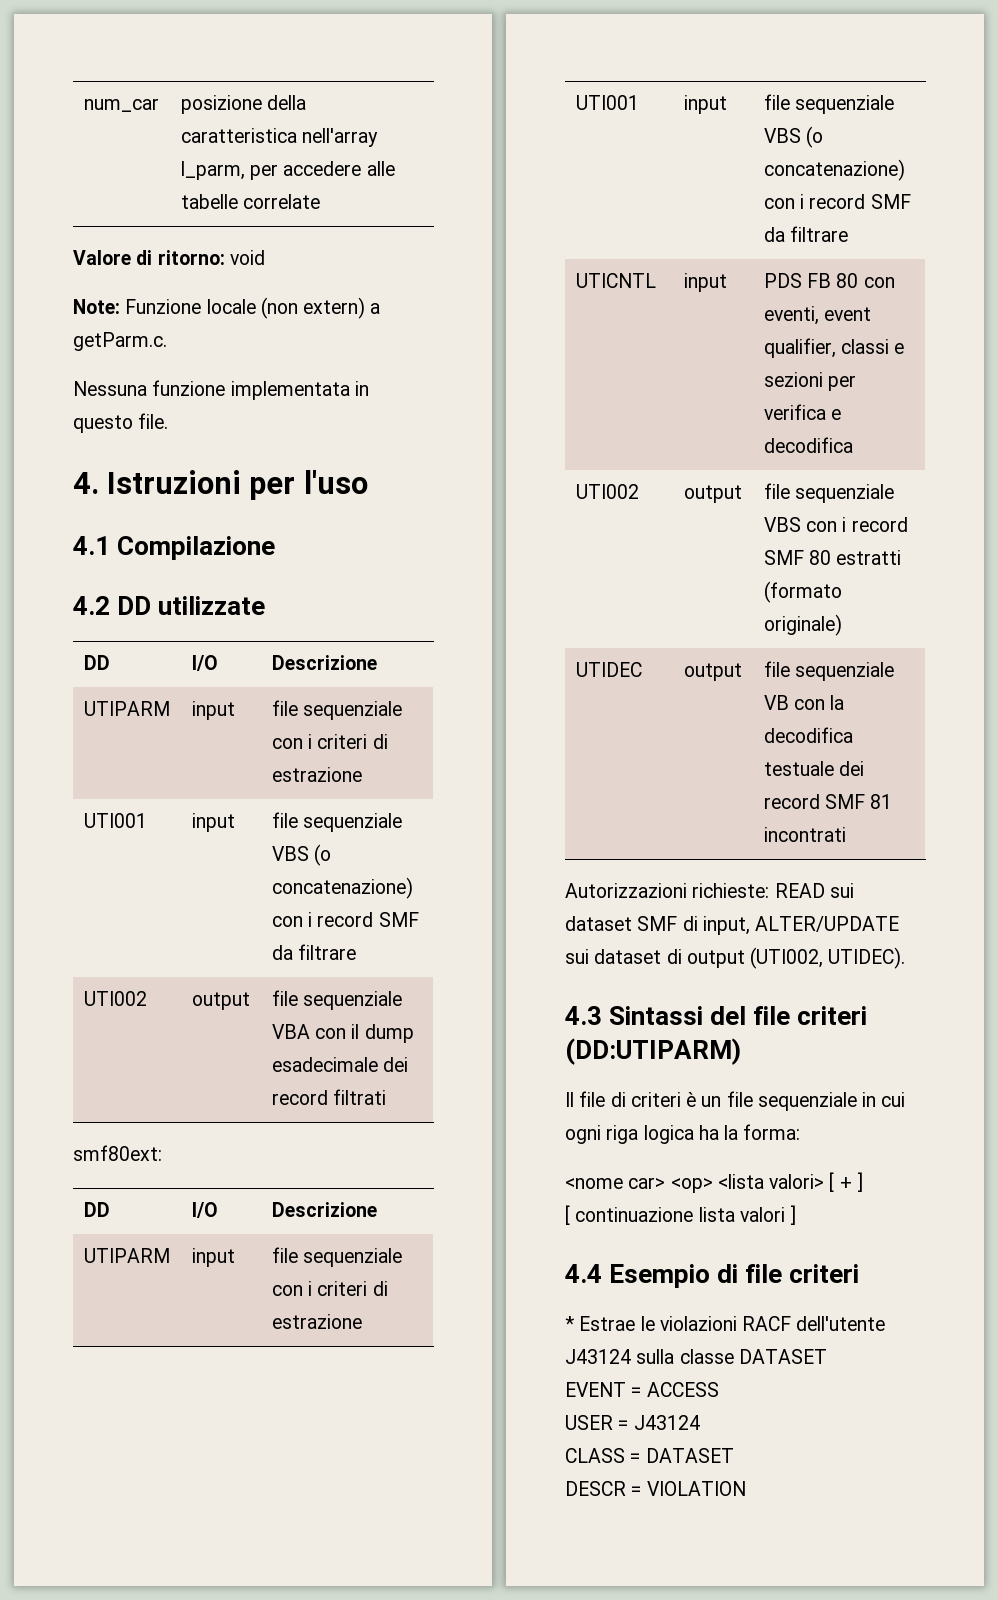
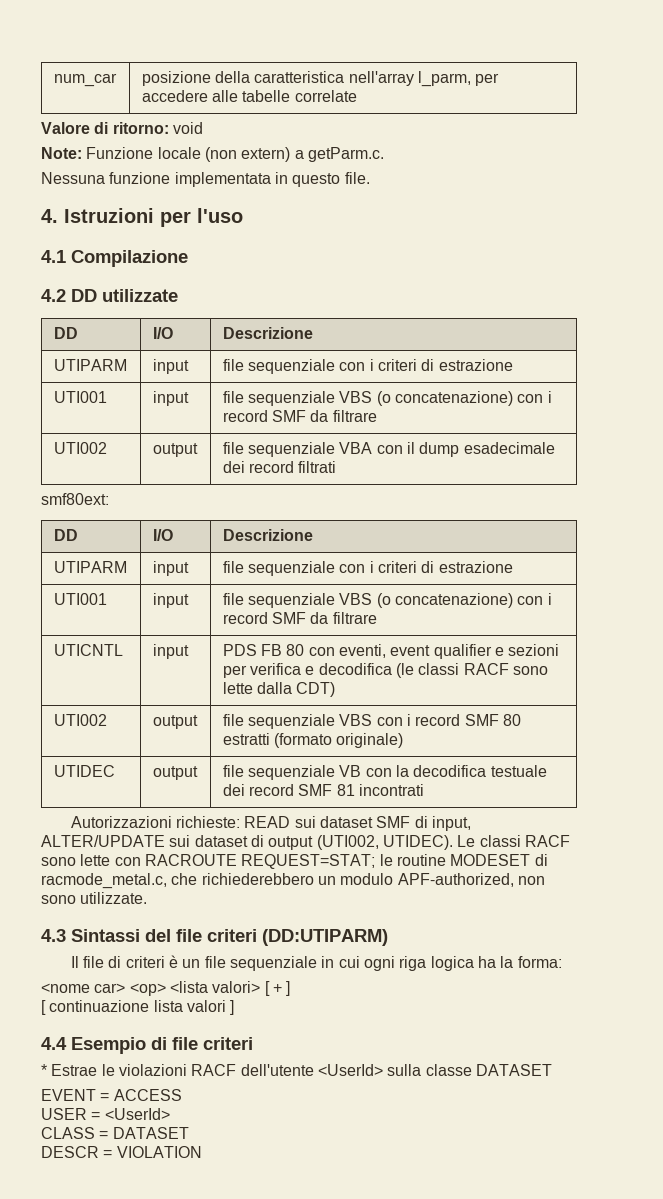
- UTICNTL | input | PDS FB 80 con eventi, event qualifier, classi e sezioni per verifica e decodifica
+ UTICNTL | input | PDS FB 80 con eventi, event qualifier e sezioni per verifica e decodifica (le classi RACF sono lette dalla CDT)
+ Le classi RACF sono lette con RACROUTE REQUEST=STAT; le routine MODESET di racmode_metal.c, che richiederebbero un modulo APF-authorized, non sono utilizzate.
- * Estrae le violazioni RACF dell'utente J43124 sulla classe DATASET
+ * Estrae le violazioni RACF dell'utente <UserId> sulla classe DATASET
- USER = J43124
+ USER = <UserId>

